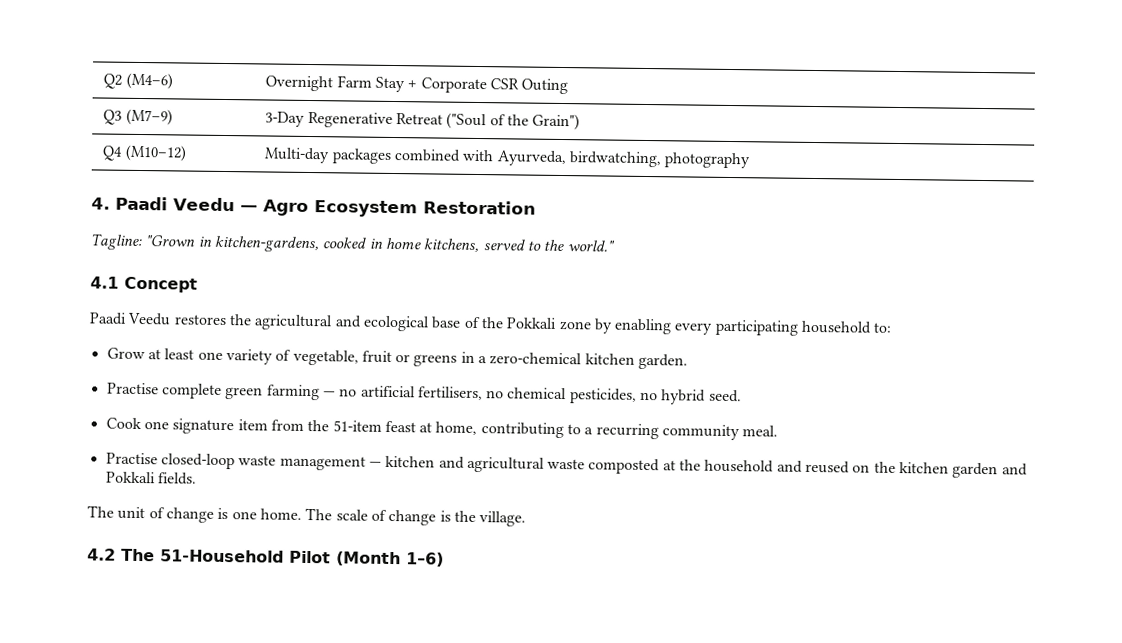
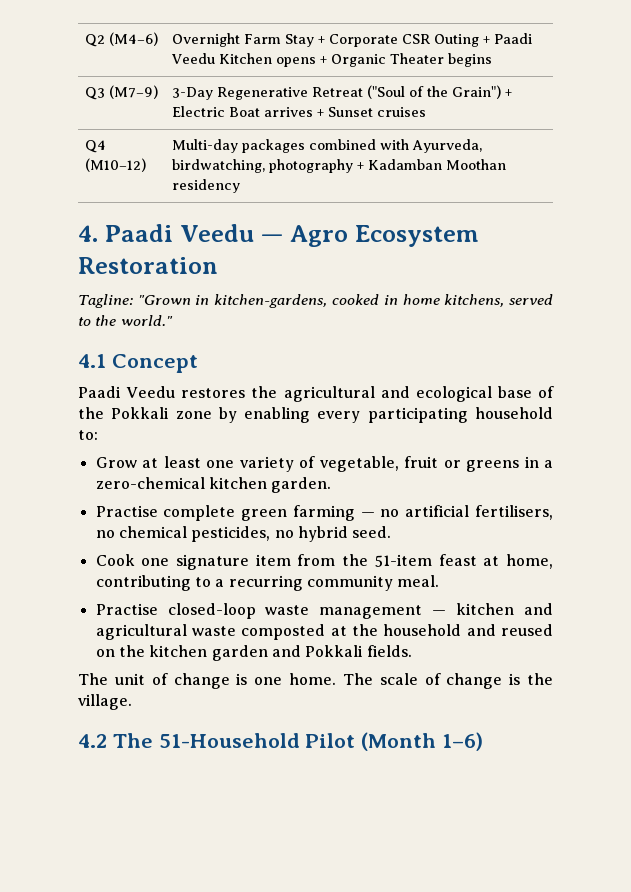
- Q2 (M4–6) | Overnight Farm Stay + Corporate CSR Outing
+ Q2 (M4–6) | Overnight Farm Stay + Corporate CSR Outing + Paadi Veedu Kitchen opens + Organic Theater begins
- Q3 (M7–9) | 3-Day Regenerative Retreat ("Soul of the Grain")
+ Q3 (M7–9) | 3-Day Regenerative Retreat ("Soul of the Grain") + Electric Boat arrives + Sunset cruises
- Q4 (M10–12) | Multi-day packages combined with Ayurveda, birdwatching, photography
+ Q4 (M10–12) | Multi-day packages combined with Ayurveda, birdwatching, photography + Kadamban Moothan residency

